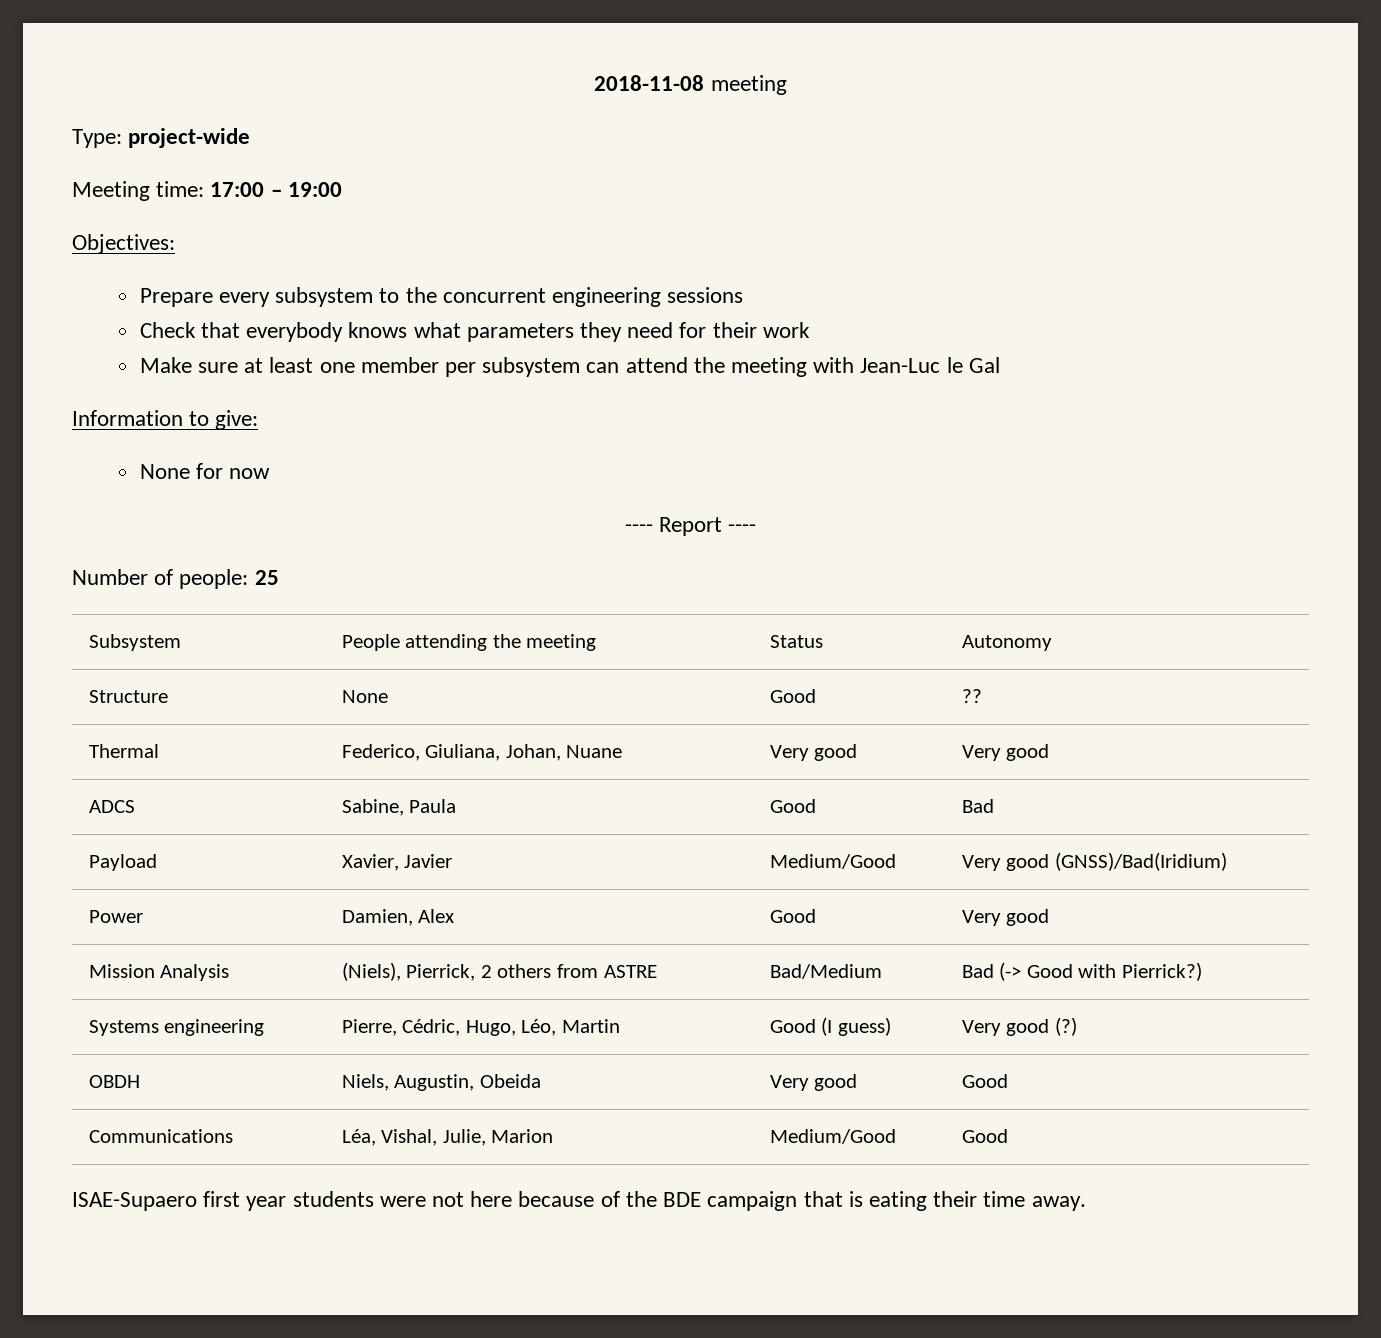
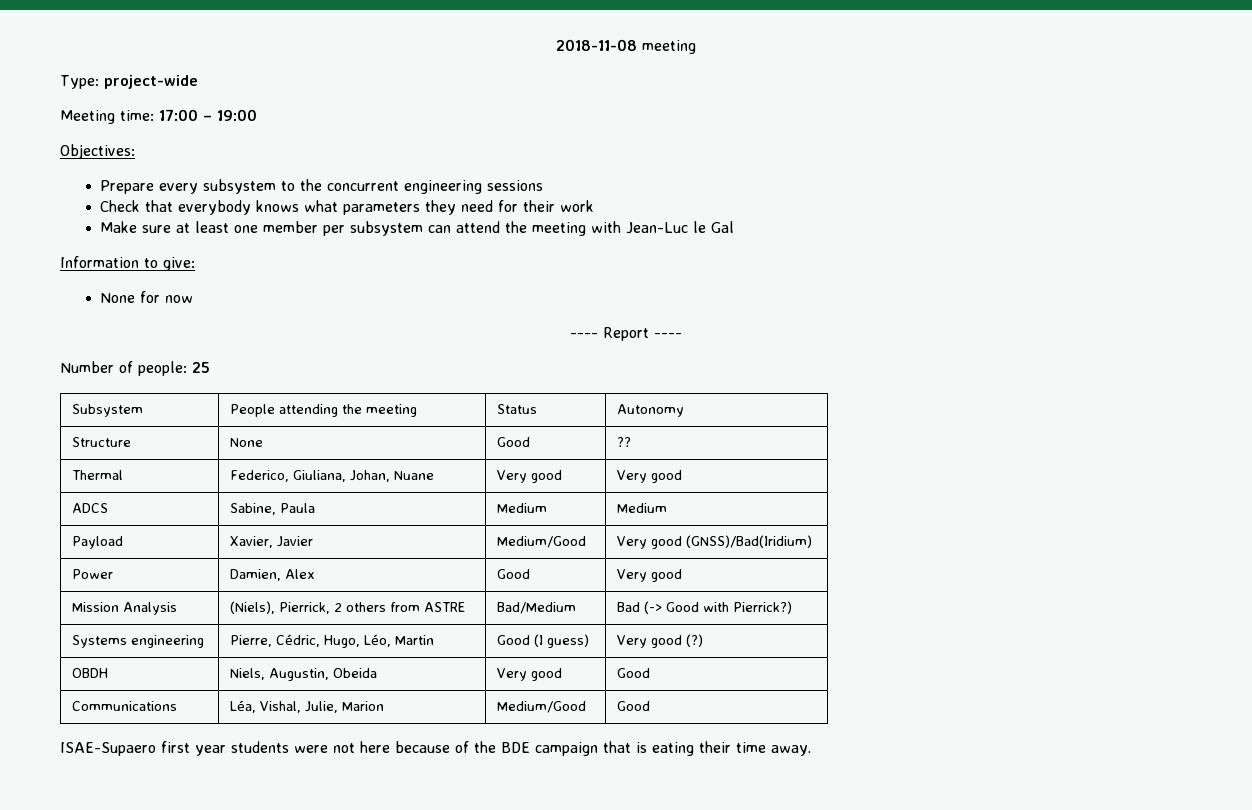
- ADCS | Sabine, Paula | Good | Bad
+ ADCS | Sabine, Paula | Medium | Medium

